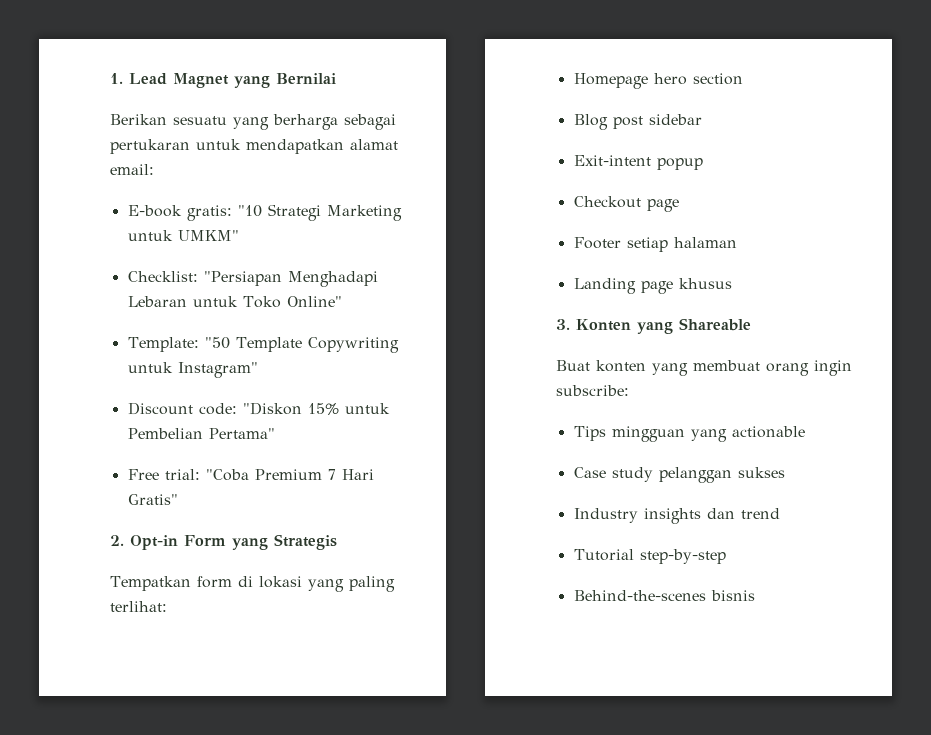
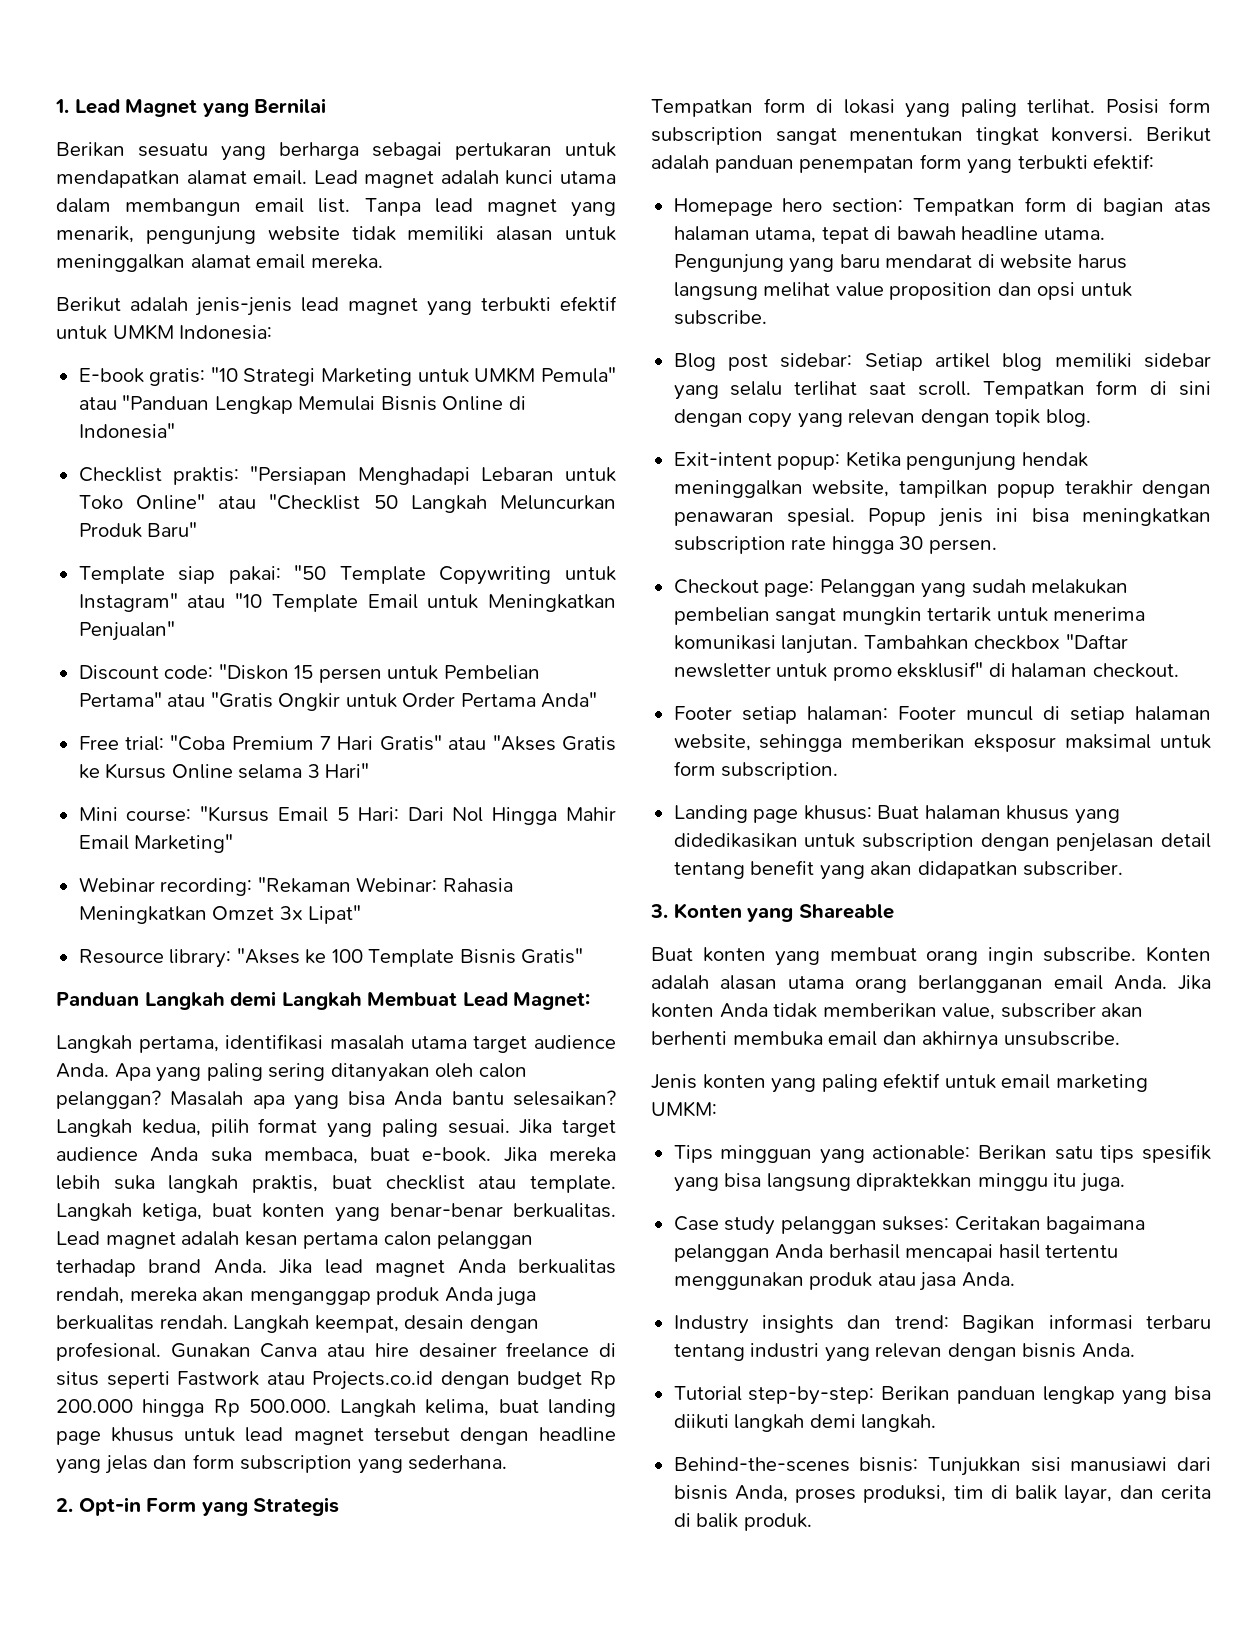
- Berikan sesuatu yang berharga sebagai pertukaran untuk mendapatkan alamat email:
+ Berikan sesuatu yang berharga sebagai pertukaran untuk mendapatkan alamat email. Lead magnet adalah kunci utama dalam membangun email list. Tanpa lead magnet yang menarik, pengunjung website tidak memiliki alasan untuk meninggalkan alamat email mereka.
+ Berikut adalah jenis-jenis lead magnet yang terbukti efektif untuk UMKM Indonesia:
- E-book gratis: "10 Strategi Marketing untuk UMKM"
- Checklist: "Persiapan Menghadapi Lebaran untuk Toko Online"
- Template: "50 Template Copywriting untuk Instagram"
+ E-book gratis: "10 Strategi Marketing untuk UMKM Pemula" atau "Panduan Lengkap Memulai Bisnis Online di Indonesia"
+ Checklist praktis: "Persiapan Menghadapi Lebaran untuk Toko Online" atau "Checklist 50 Langkah Meluncurkan Produk Baru"
+ Template siap pakai: "50 Template Copywriting untuk Instagram" atau "10 Template Email untuk Meningkatkan Penjualan"
- Discount code: "Diskon 15% untuk Pembelian Pertama"
+ Discount code: "Diskon 15 persen untuk Pembelian Pertama" atau "Gratis Ongkir untuk Order Pertama Anda"
- Free trial: "Coba Premium 7 Hari Gratis"
+ Free trial: "Coba Premium 7 Hari Gratis" atau "Akses Gratis ke Kursus Online selama 3 Hari"
+ Mini course: "Kursus Email 5 Hari: Dari Nol Hingga Mahir Email Marketing"
+ Webinar recording: "Rekaman Webinar: Rahasia Meningkatkan Omzet 3x Lipat"
+ Resource library: "Akses ke 100 Template Bisnis Gratis"
+ Panduan Langkah demi Langkah Membuat Lead Magnet:
+ Langkah pertama, identifikasi masalah utama target audience Anda. Apa yang paling sering ditanyakan oleh calon pelanggan? Masalah apa yang bisa Anda bantu selesaikan? Langkah kedua, pilih format yang paling sesuai. Jika target audience Anda suka membaca, buat e-book. Jika mereka lebih suka langkah praktis, buat checklist atau template. Langkah ketiga, buat konten yang benar-benar berkualitas. Lead magnet adalah kesan pertama calon pelanggan terhadap brand Anda. Jika lead magnet Anda berkualitas rendah, mereka akan menganggap produk Anda juga berkualitas rendah. Langkah keempat, desain dengan profesional. Gunakan Canva atau hire desainer freelance di situs seperti Fastwork atau Projects.co.id dengan budget Rp 200.000 hingga Rp 500.000. Langkah kelima, buat landing page khusus untuk lead magnet tersebut dengan headline yang jelas dan form subscription yang sederhana.
- Tempatkan form di lokasi yang paling terlihat:
- Homepage hero section
- Blog post sidebar
- Exit-intent popup
- Checkout page
- Footer setiap halaman
- Landing page khusus
+ Tempatkan form di lokasi yang paling terlihat. Posisi form subscription sangat menentukan tingkat konversi. Berikut adalah panduan penempatan form yang terbukti efektif:
+ Homepage hero section: Tempatkan form di bagian atas halaman utama, tepat di bawah headline utama. Pengunjung yang baru mendarat di website harus langsung melihat value proposition dan opsi untuk subscribe.
+ Blog post sidebar: Setiap artikel blog memiliki sidebar yang selalu terlihat saat scroll. Tempatkan form di sini dengan copy yang relevan dengan topik blog.
+ Exit-intent popup: Ketika pengunjung hendak meninggalkan website, tampilkan popup terakhir dengan penawaran spesial. Popup jenis ini bisa meningkatkan subscription rate hingga 30 persen.
+ Checkout page: Pelanggan yang sudah melakukan pembelian sangat mungkin tertarik untuk menerima komunikasi lanjutan. Tambahkan checkbox "Daftar newsletter untuk promo eksklusif" di halaman checkout.
+ Footer setiap halaman: Footer muncul di setiap halaman website, sehingga memberikan eksposur maksimal untuk form subscription.
+ Landing page khusus: Buat halaman khusus yang didedikasikan untuk subscription dengan penjelasan detail tentang benefit yang akan didapatkan subscriber.
- Buat konten yang membuat orang ingin subscribe:
- Tips mingguan yang actionable
- Case study pelanggan sukses
- Industry insights dan trend
- Tutorial step-by-step
- Behind-the-scenes bisnis
+ Buat konten yang membuat orang ingin subscribe. Konten adalah alasan utama orang berlangganan email Anda. Jika konten Anda tidak memberikan value, subscriber akan berhenti membuka email dan akhirnya unsubscribe.
+ Jenis konten yang paling efektif untuk email marketing UMKM:
+ Tips mingguan yang actionable: Berikan satu tips spesifik yang bisa langsung dipraktekkan minggu itu juga.
+ Case study pelanggan sukses: Ceritakan bagaimana pelanggan Anda berhasil mencapai hasil tertentu menggunakan produk atau jasa Anda.
+ Industry insights dan trend: Bagikan informasi terbaru tentang industri yang relevan dengan bisnis Anda.
+ Tutorial step-by-step: Berikan panduan lengkap yang bisa diikuti langkah demi langkah.
+ Behind-the-scenes bisnis: Tunjukkan sisi manusiawi dari bisnis Anda, proses produksi, tim di balik layar, dan cerita di balik produk.

